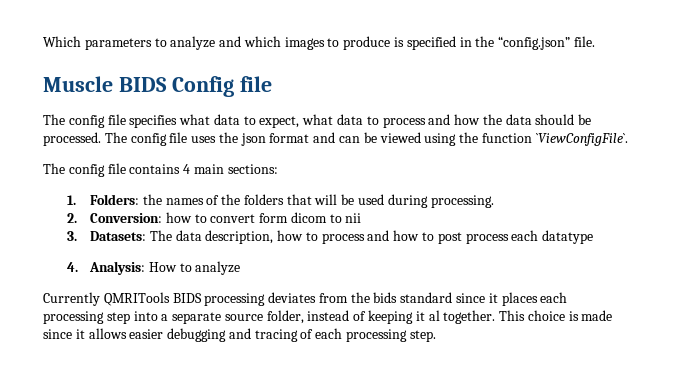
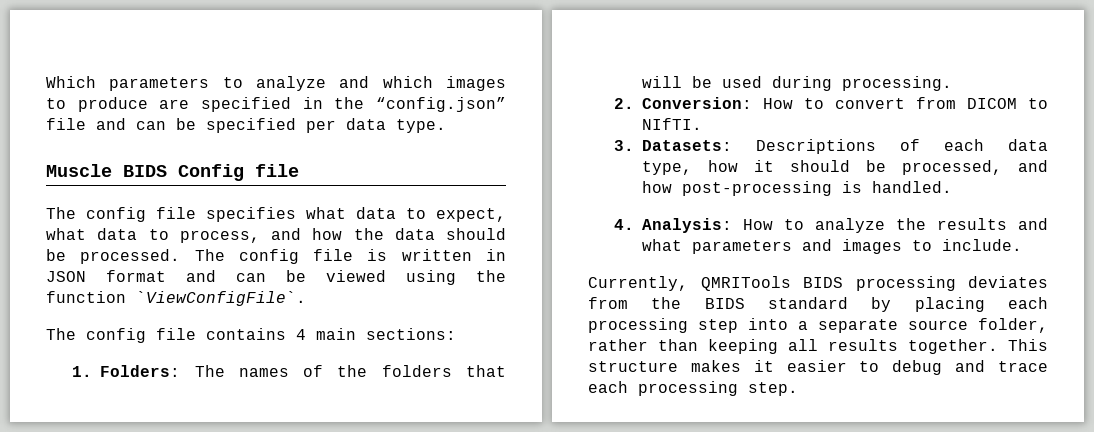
- Which parameters to analyze and which images to produce is specified in the “config.json” file.
+ Which parameters to analyze and which images to produce are specified in the “config.json” file and can be specified per data type.
- The config file specifies what data to expect, what data to process and how the data should be processed.
+ The config file specifies what data to expect, what data to process, and how the data should be processed.
- The config file uses the json format and can be viewed using the function `ViewConfigFile`.
+ The config file is written in JSON format and can be viewed using the function `ViewConfigFile`.
- 1. Folders: the names of the folders that will be used during processing.
+ 1. Folders: The names of the folders that will be used during processing.
- 2. Conversion: how to convert form dicom to nii
- 3. Datasets: The data description, how to process and how to post process each datatype
+ 2. Conversion: How to convert from DICOM to NIfTI.
+ 3. Datasets: Descriptions of each data type, how it should be processed, and how post-processing is handled.
- 4. Analysis: How to analyze
- Currently QMRITools BIDS processing deviates from the bids standard since it places each processing step into a separate source folder, instead of keeping it al together. This choice is made since it allows easier debugging and tracing of each processing step.
+ 4. Analysis: How to analyze the results and what parameters and images to include.
+ Currently, QMRITools BIDS processing deviates from the BIDS standard by placing each processing step into a separate source folder, rather than keeping all results together. This structure makes it easier to debug and trace each processing step.

